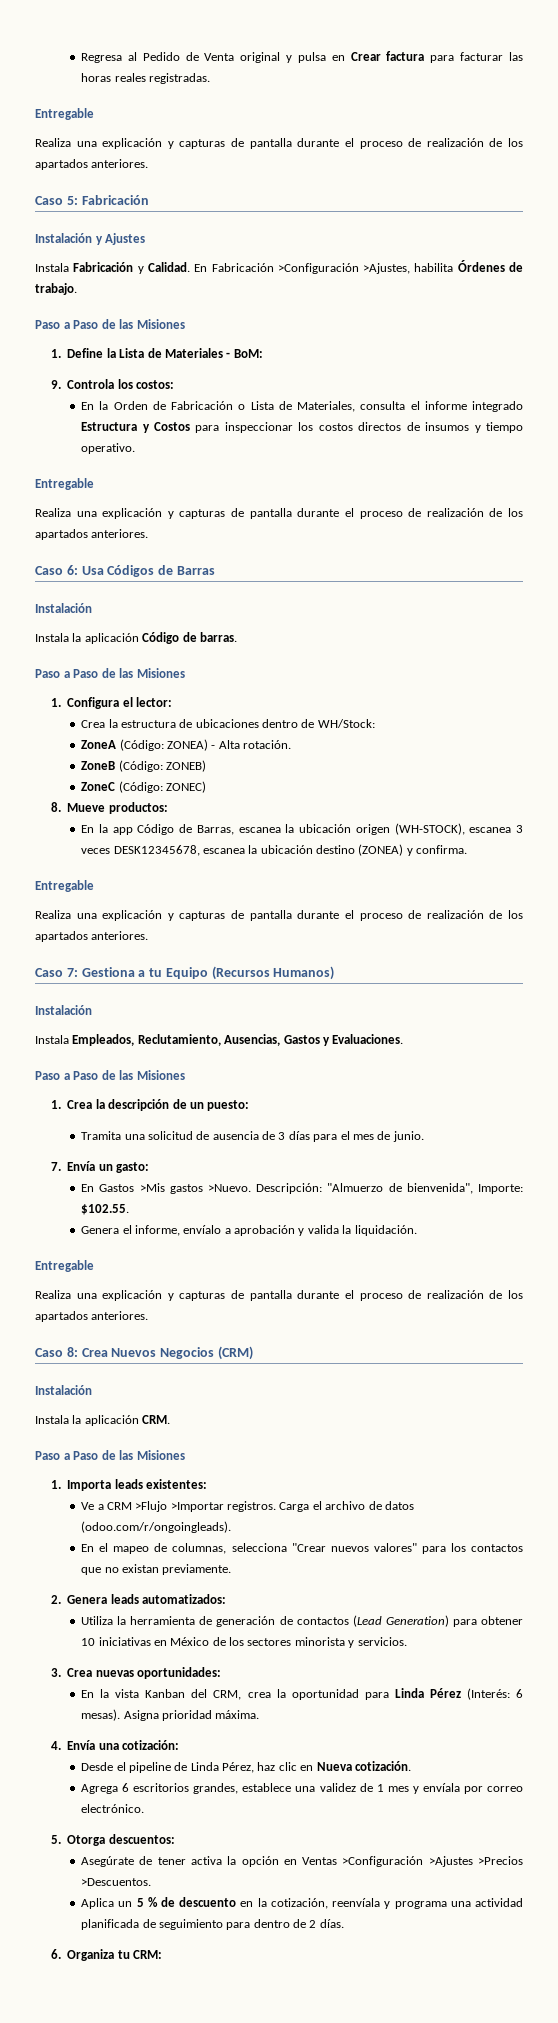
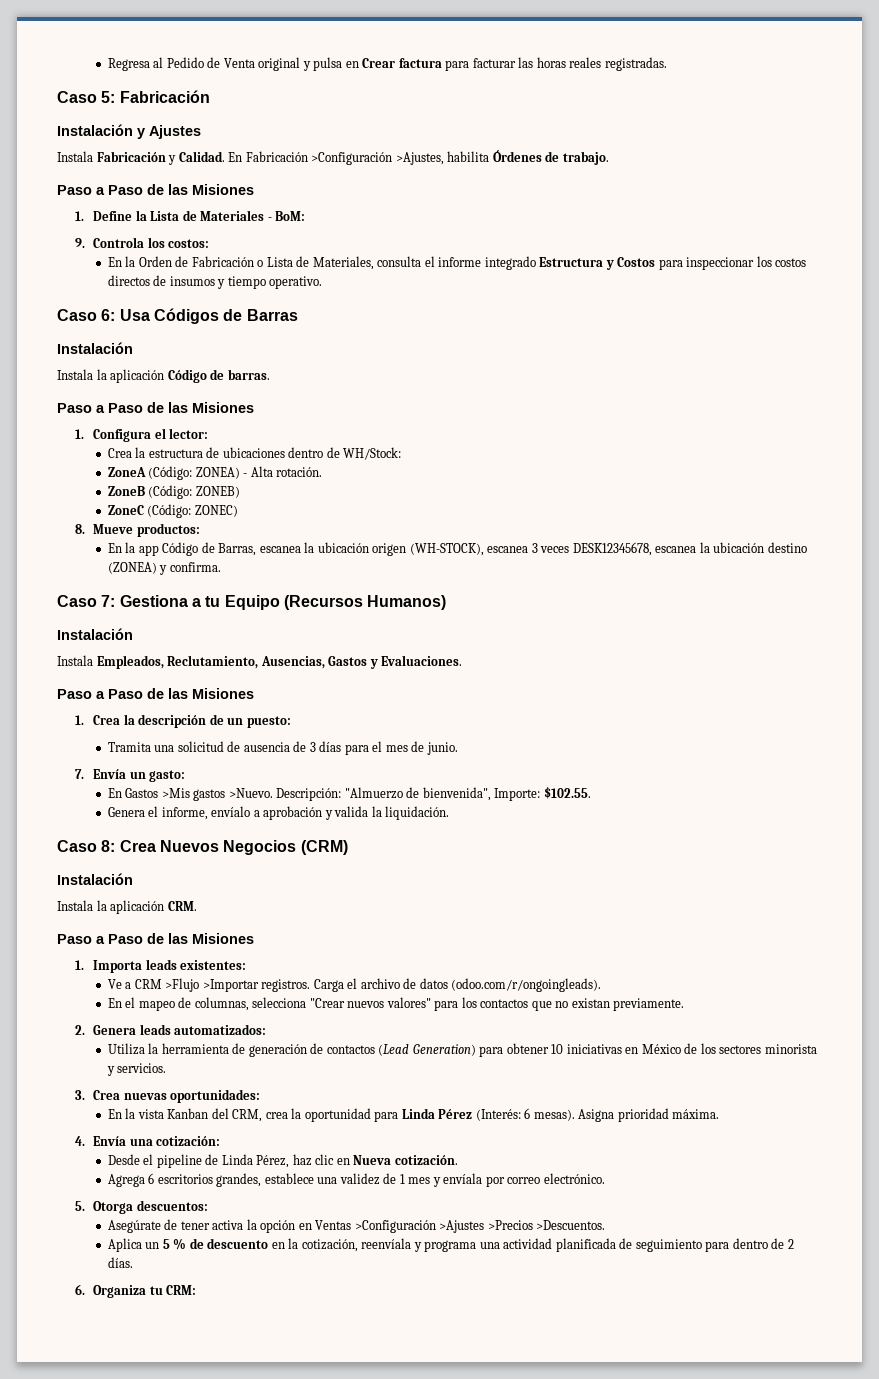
  Regresa al Pedido de Venta original y pulsa en Crear factura para facturar las horas reales registradas.
- Entregable
- Realiza una explicación y capturas de pantalla durante el proceso de realización de los apartados anteriores.
  En la Orden de Fabricación o Lista de Materiales, consulta el informe integrado Estructura y Costos para inspeccionar los costos directos de insumos y tiempo operativo.
- Entregable
- Realiza una explicación y capturas de pantalla durante el proceso de realización de los apartados anteriores.
  En la app Código de Barras, escanea la ubicación origen (WH-STOCK), escanea 3 veces DESK12345678, escanea la ubicación destino (ZONEA) y confirma.
- Entregable
- Realiza una explicación y capturas de pantalla durante el proceso de realización de los apartados anteriores.
  Genera el informe, envíalo a aprobación y valida la liquidación.
- Entregable
- Realiza una explicación y capturas de pantalla durante el proceso de realización de los apartados anteriores.

